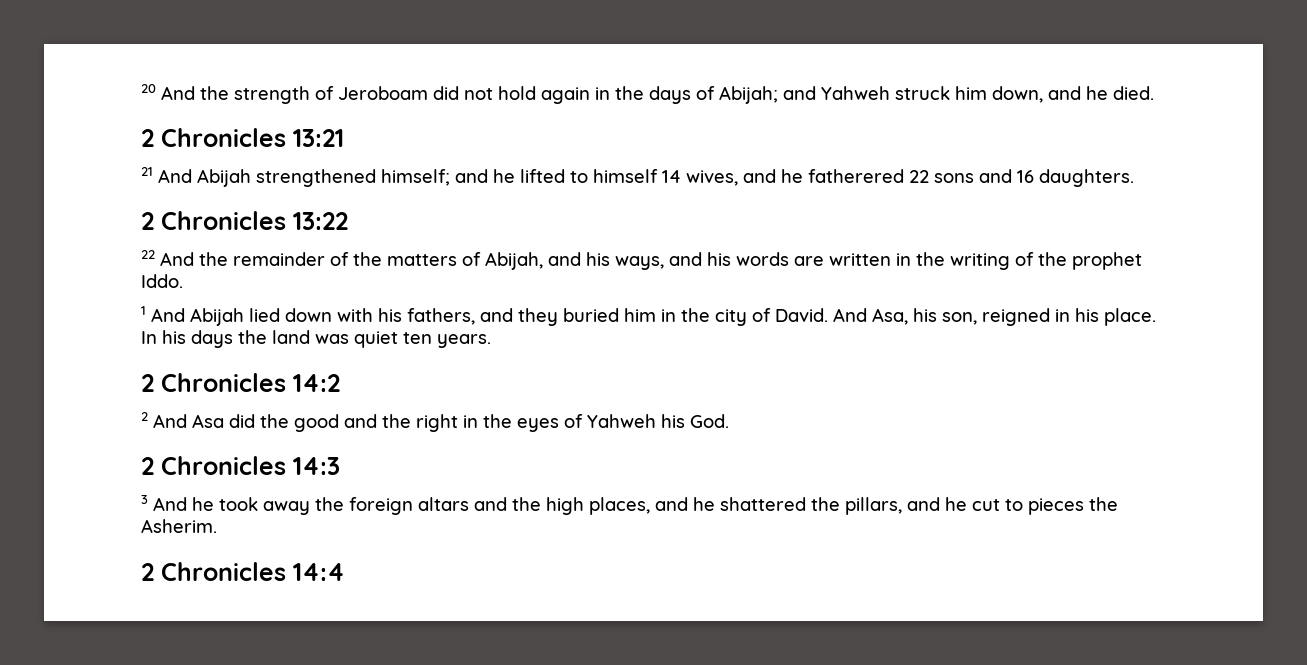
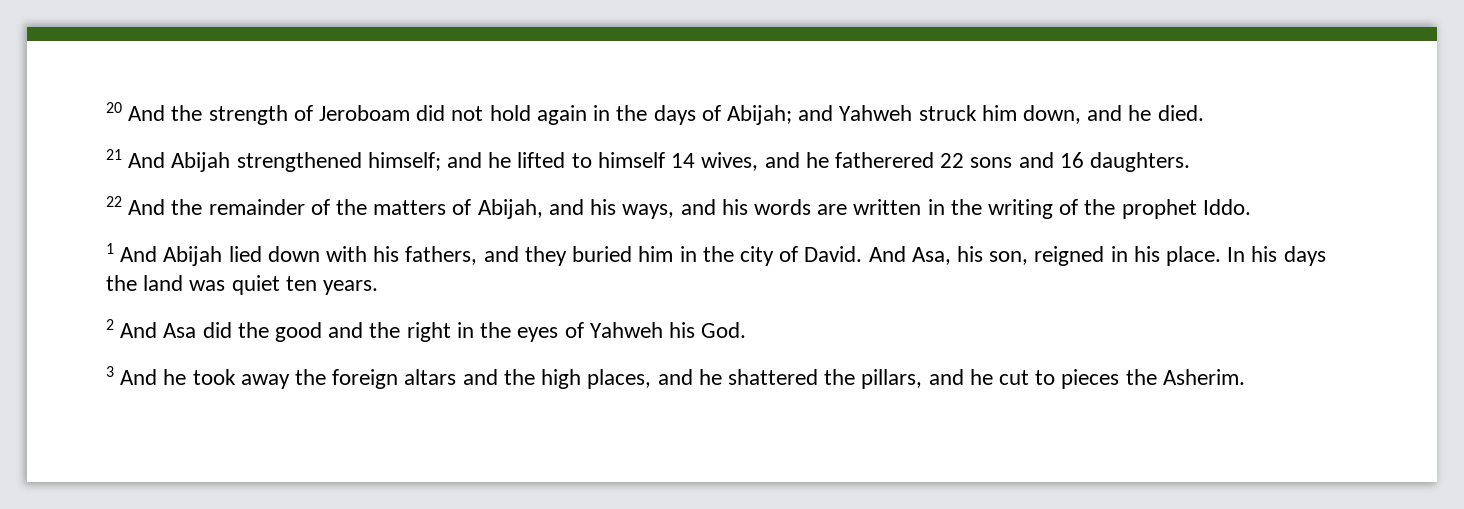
- 2 Chronicles 13:21
- 2 Chronicles 13:22
- 2 Chronicles 14:2
- 2 Chronicles 14:3
- 2 Chronicles 14:4

